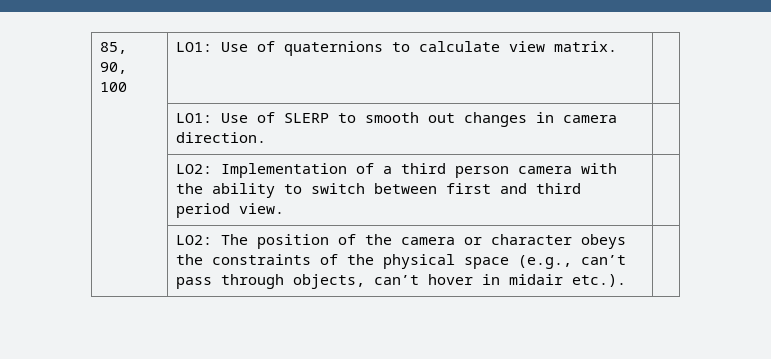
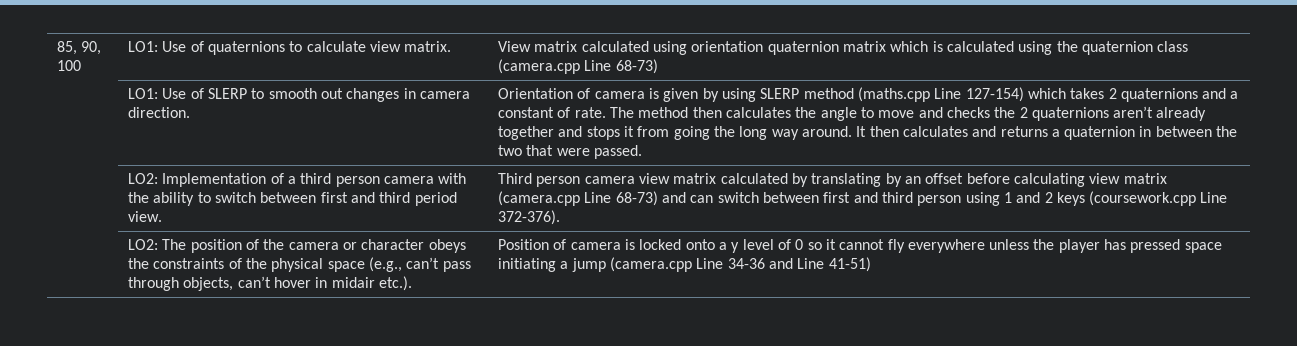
- 85, 90, 100 | LO1: Use of quaternions to calculate view matrix. |
+ 85, 90, 100 | LO1: Use of quaternions to calculate view matrix. | View matrix calculated using orientation quaternion matrix which is calculated using the quaternion class (camera.cpp Line 68-73)
+ Orientation of camera is given by using SLERP method (maths.cpp Line 127-154) which takes 2 quaternions and a constant of rate. The method then calculates the angle to move and checks the 2 quaternions aren’t already together and stops it from going the long way around. It then calculates and returns a quaternion in between the two that were passed.
+ Third person camera view matrix calculated by translating by an offset before calculating view matrix (camera.cpp Line 68-73) and can switch between first and third person using 1 and 2 keys (coursework.cpp Line 372-376).
+ Position of camera is locked onto a y level of 0 so it cannot fly everywhere unless the player has pressed space initiating a jump (camera.cpp Line 34-36 and Line 41-51)

